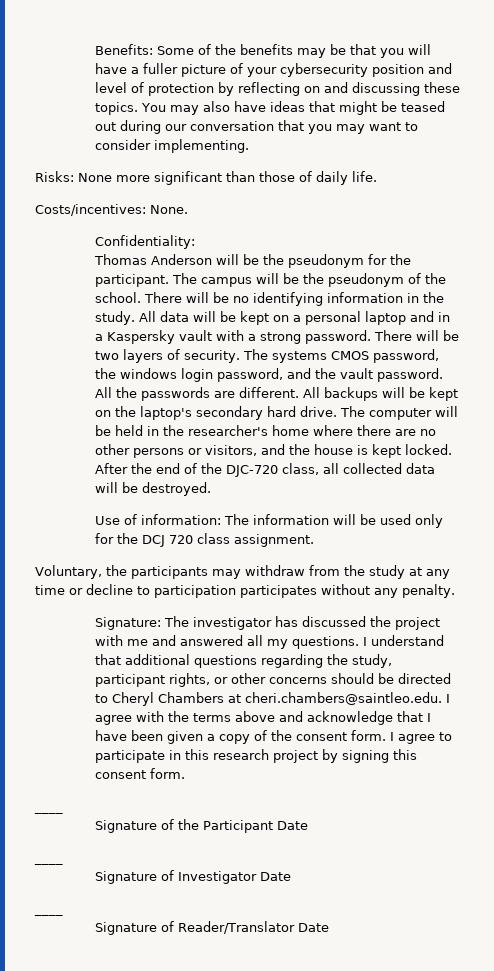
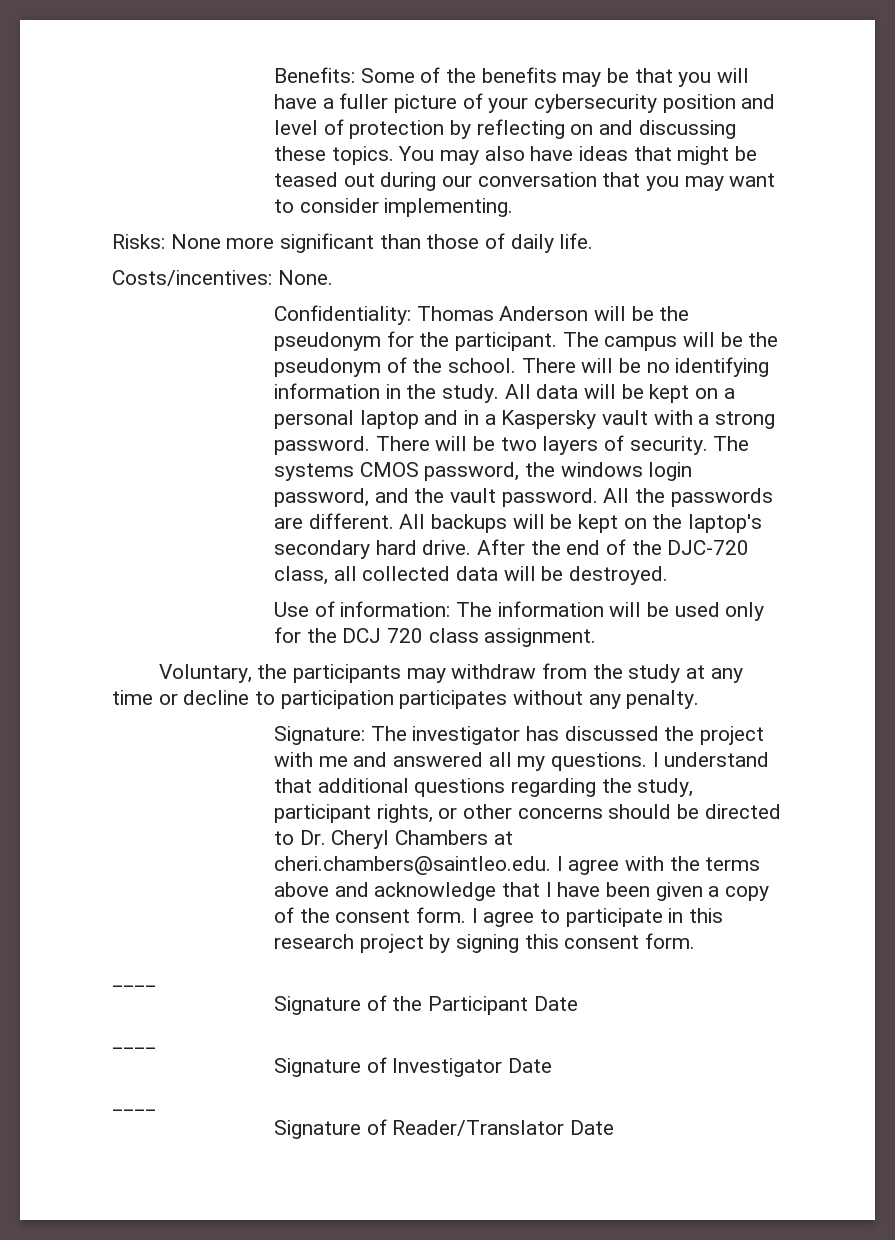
- Confidentiality:
- Thomas Anderson will be the pseudonym for the participant.
+ Confidentiality: Thomas Anderson will be the pseudonym for the participant.
- The computer will be held in the researcher's home where there are no other persons or visitors, and the house is kept locked.
- I understand that additional questions regarding the study, participant rights, or other concerns should be directed to Cheryl Chambers at cheri.chambers@saintleo.edu. I agree with the terms above and acknowledge that I have been given a copy of the consent form.
+ I understand that additional questions regarding the study, participant rights, or other concerns should be directed to Dr. Cheryl Chambers at cheri.chambers@saintleo.edu. I agree with the terms above and acknowledge that I have been given a copy of the consent form.

